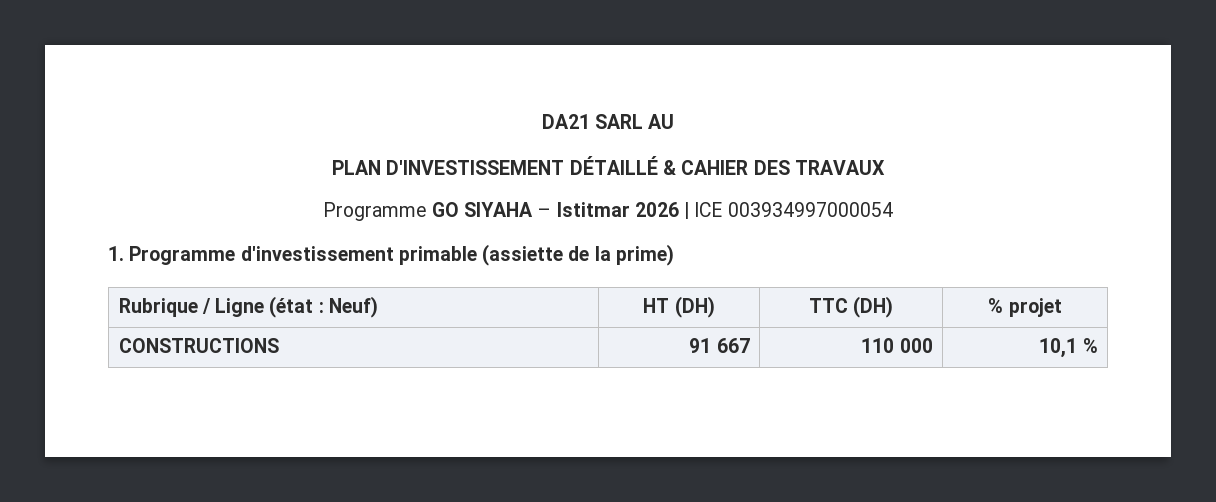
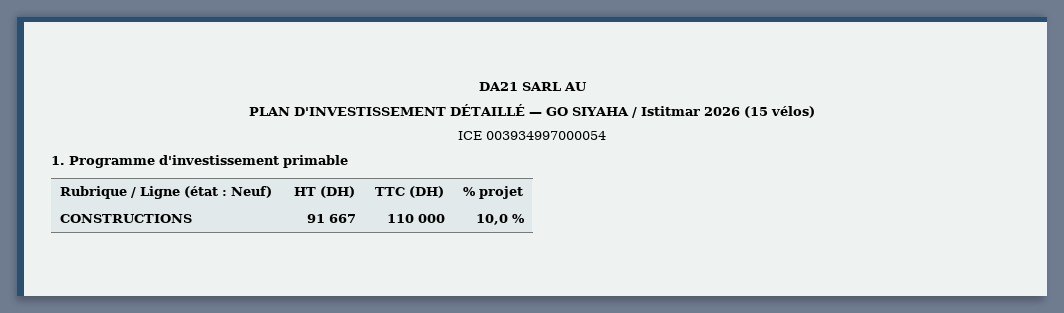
- PLAN D'INVESTISSEMENT DÉTAILLÉ & CAHIER DES TRAVAUX
- Programme GO SIYAHA – Istitmar 2026 | ICE 003934997000054
+ PLAN D'INVESTISSEMENT DÉTAILLÉ — GO SIYAHA / Istitmar 2026 (15 vélos)
+ ICE 003934997000054
- 1. Programme d'investissement primable (assiette de la prime)
+ 1. Programme d'investissement primable
- CONSTRUCTIONS | 91 667 | 110 000 | 10,1 %
+ CONSTRUCTIONS | 91 667 | 110 000 | 10,0 %

